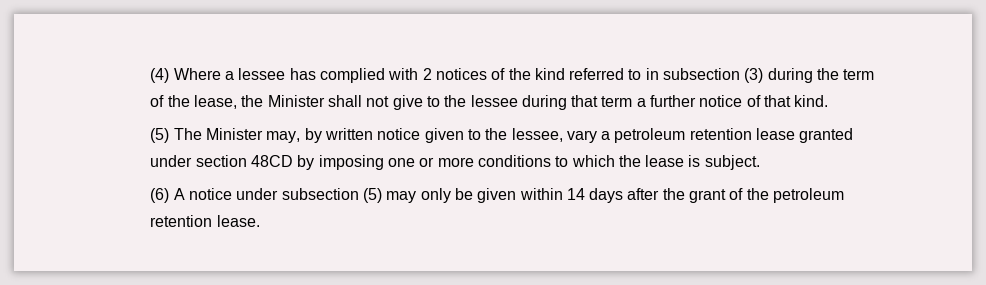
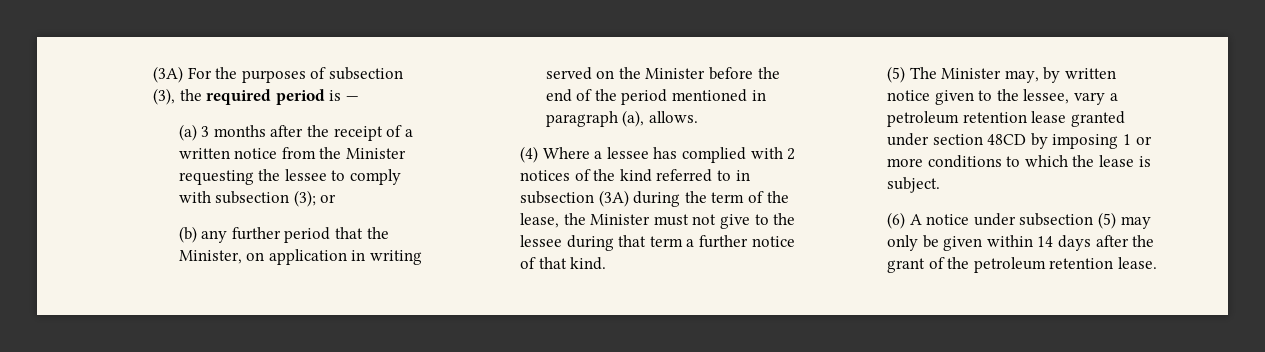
+ (3A) For the purposes of subsection (3), the required period is —
+ (a) 3 months after the receipt of a written notice from the Minister requesting the lessee to comply with subsection (3); or
+ (b) any further period that the Minister, on application in writing served on the Minister before the end of the period mentioned in paragraph (a), allows.
- (4) Where a lessee has complied with 2 notices of the kind referred to in subsection (3) during the term of the lease, the Minister shall not give to the lessee during that term a further notice of that kind.
+ (4) Where a lessee has complied with 2 notices of the kind referred to in subsection (3A) during the term of the lease, the Minister must not give to the lessee during that term a further notice of that kind.
- (5) The Minister may, by written notice given to the lessee, vary a petroleum retention lease granted under section 48CD by imposing one or more conditions to which the lease is subject.
+ (5) The Minister may, by written notice given to the lessee, vary a petroleum retention lease granted under section 48CD by imposing 1 or more conditions to which the lease is subject.

